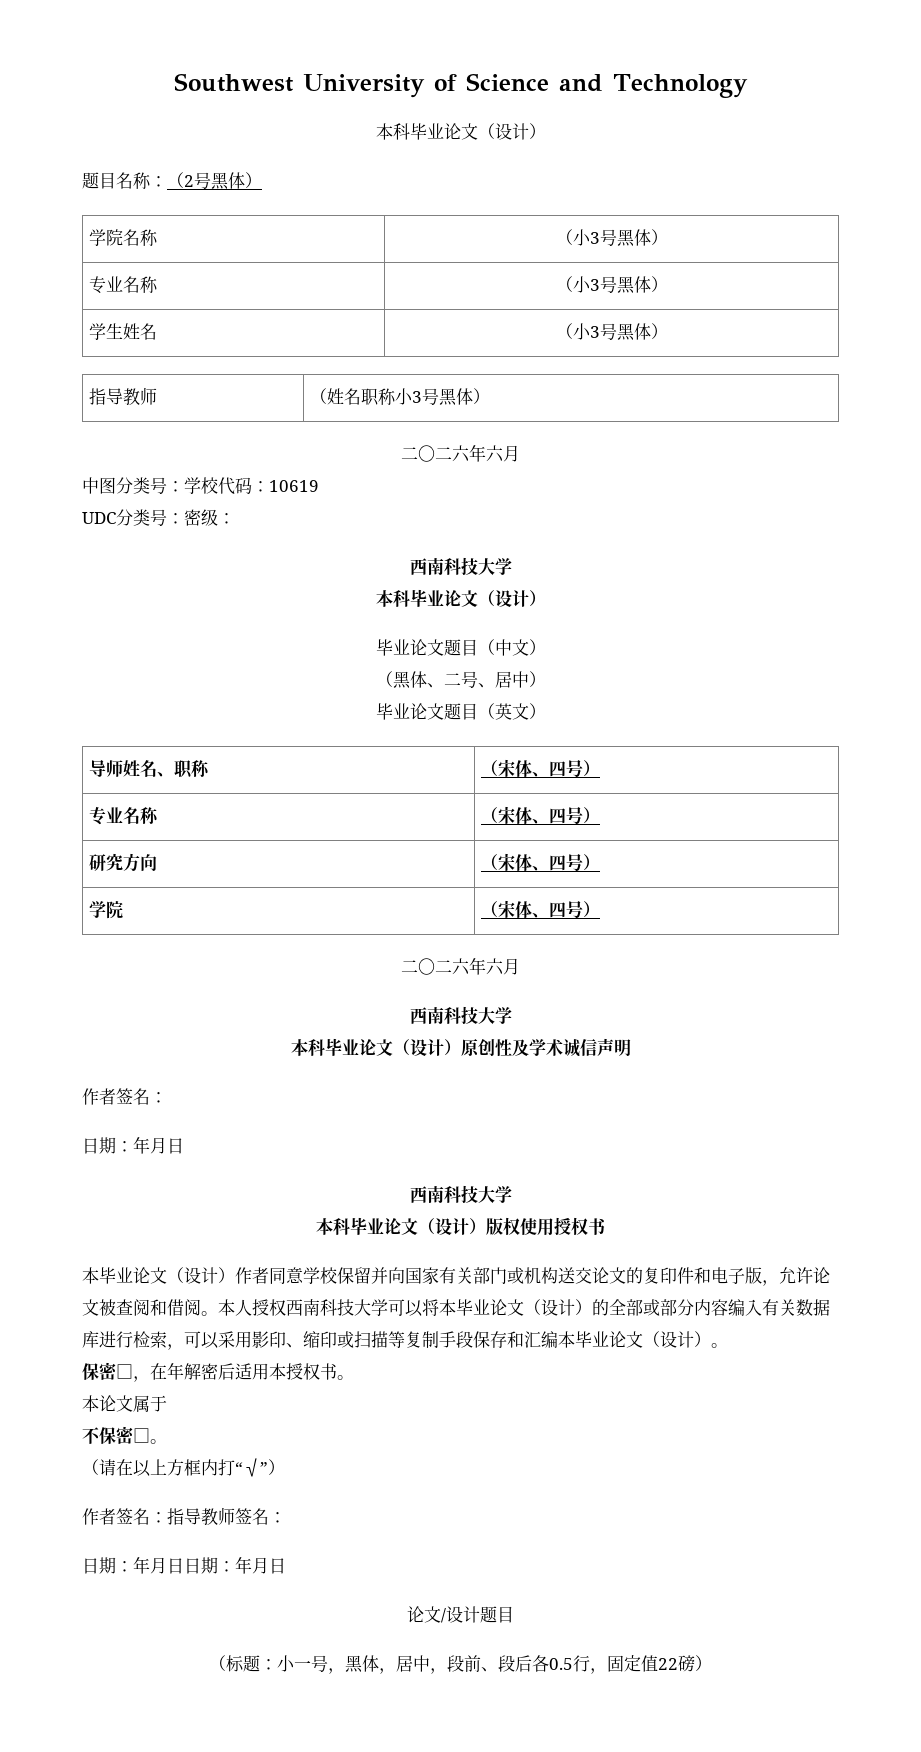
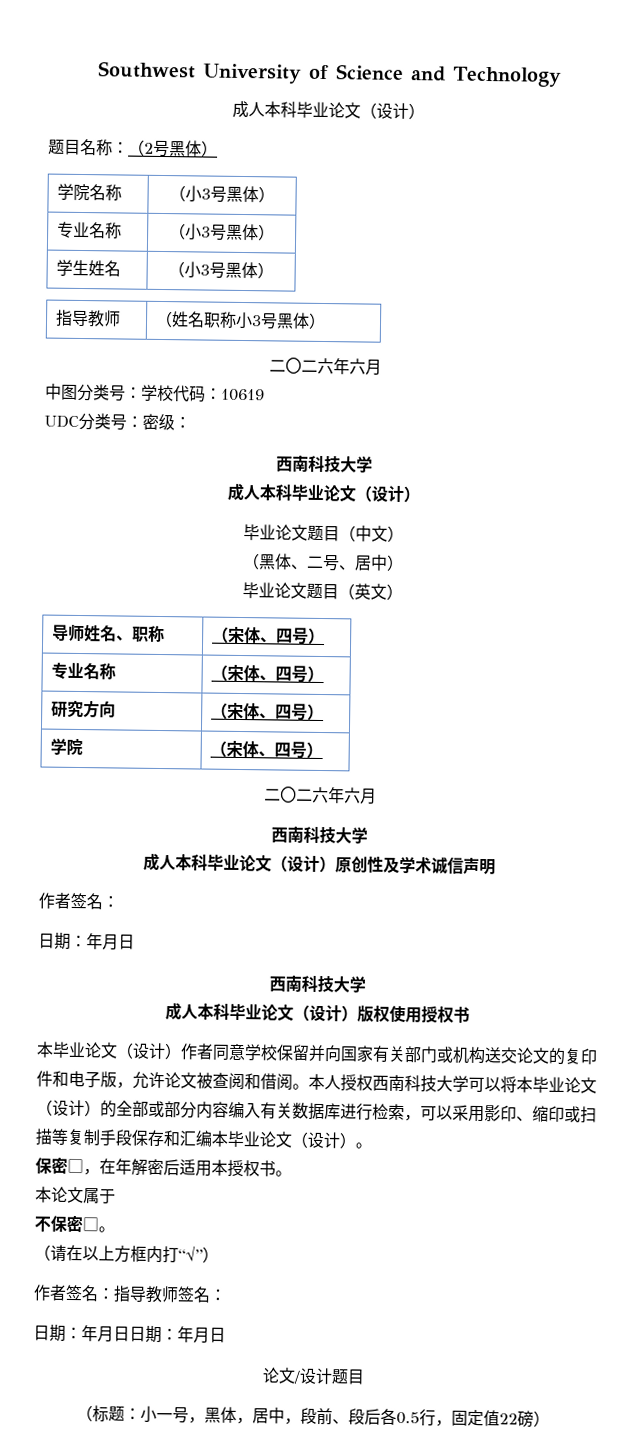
  Southwest University of Science and Technology
- 本科毕业论文（设计）
+ 成人本科毕业论文（设计）
  UDC分类号：密级：
  西南科技大学
- 本科毕业论文（设计）
+ 成人本科毕业论文（设计）
- 本科毕业论文（设计）原创性及学术诚信声明
+ 成人本科毕业论文（设计）原创性及学术诚信声明
- 本科毕业论文（设计）版权使用授权书
+ 成人本科毕业论文（设计）版权使用授权书

